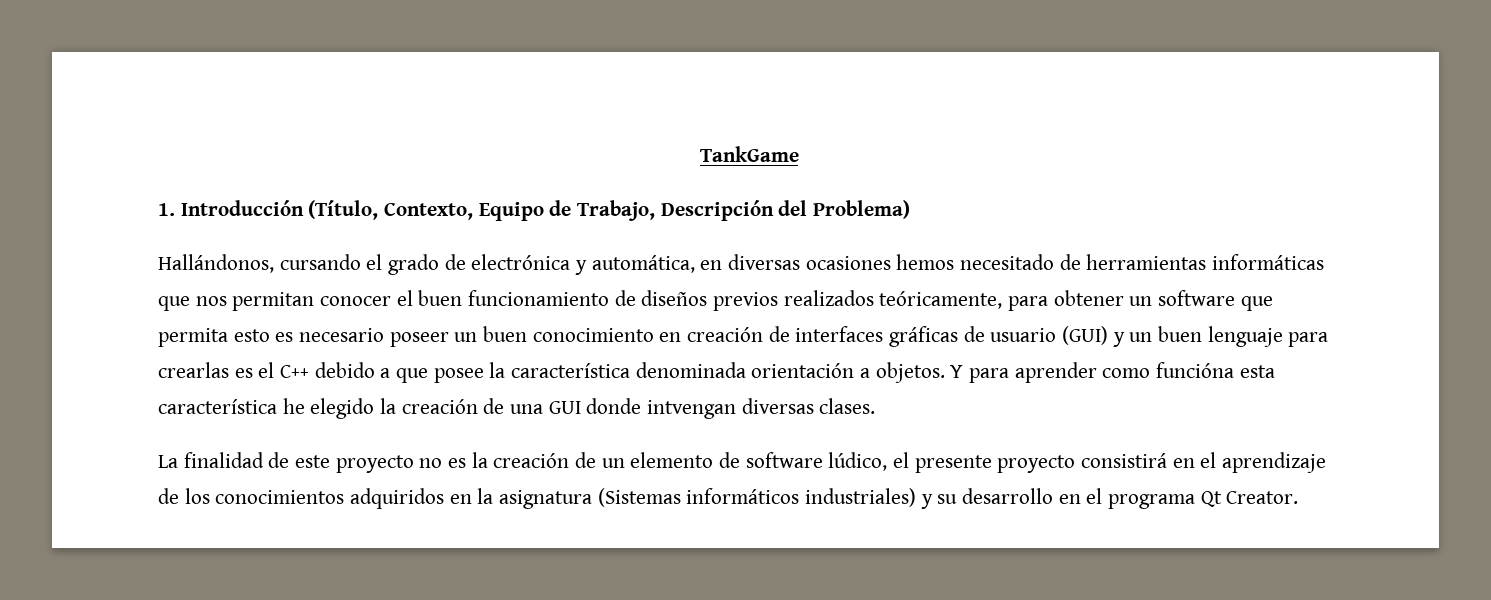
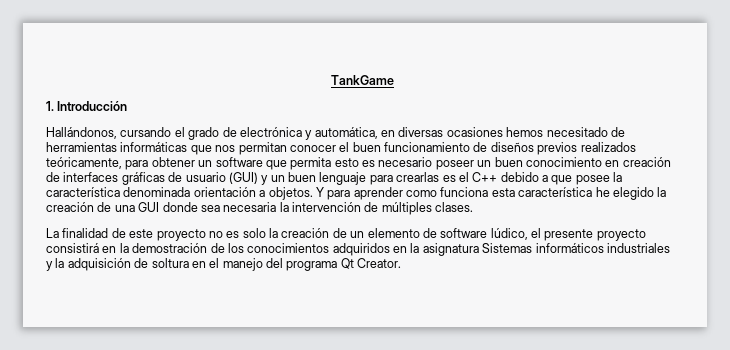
- 1. Introducción (Título, Contexto, Equipo de Trabajo, Descripción del Problema)
+ 1. Introducción
- Y para aprender como funcióna esta característica he elegido la creación de una GUI donde intvengan diversas clases.
+ Y para aprender como funciona esta característica he elegido la creación de una GUI donde sea necesaria la intervención de múltiples clases.
- La finalidad de este proyecto no es la creación de un elemento de software lúdico, el presente proyecto consistirá en el aprendizaje de los conocimientos adquiridos en la asignatura (Sistemas informáticos industriales) y su desarrollo en el programa Qt Creator.
+ La finalidad de este proyecto no es solo la creación de un elemento de software lúdico, el presente proyecto consistirá en la demostración de los conocimientos adquiridos en la asignatura Sistemas informáticos industriales y la adquisición de soltura en el manejo del programa Qt Creator.

